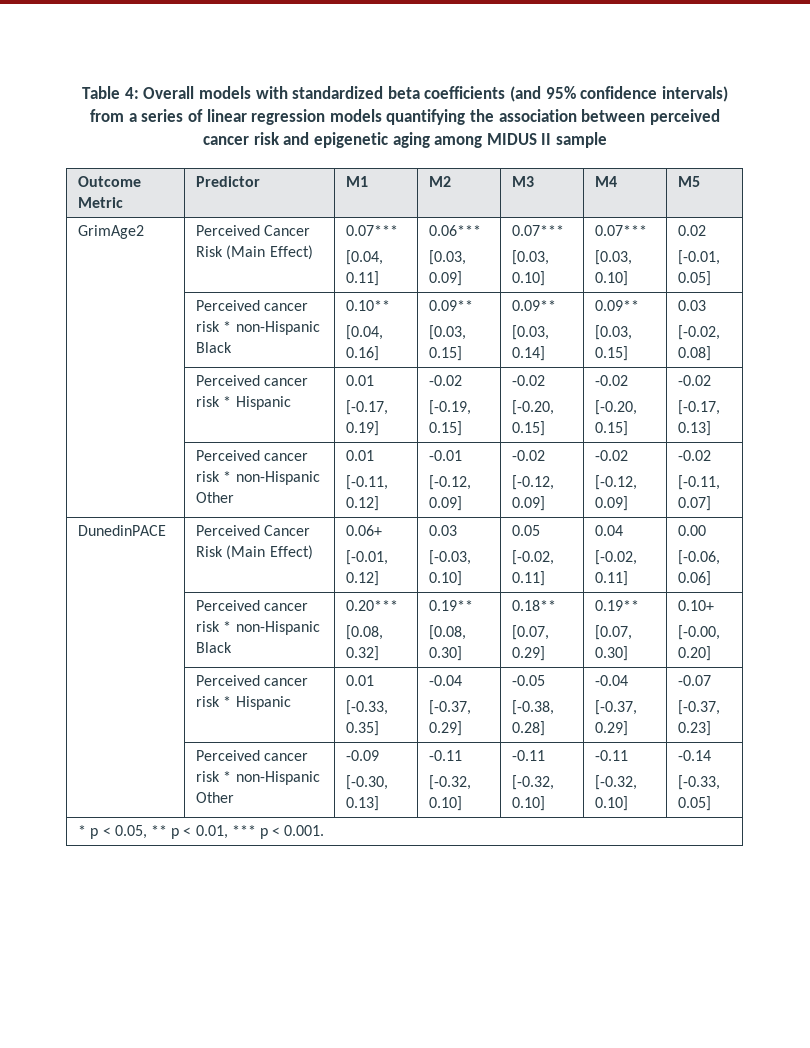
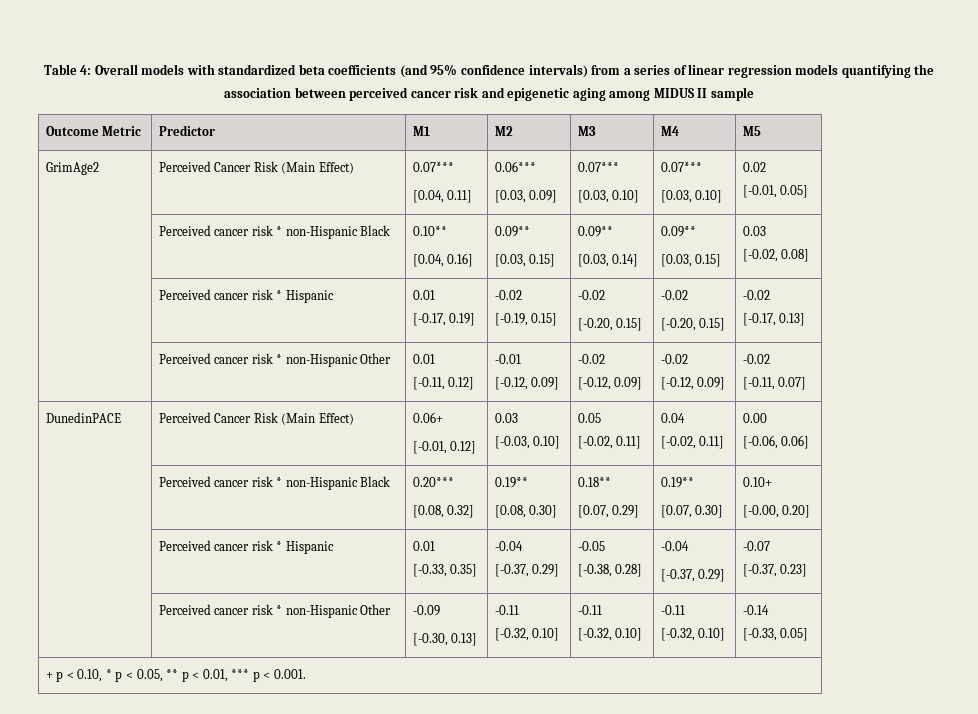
- * p < 0.05, ** p < 0.01, *** p < 0.001.
+ + p < 0.10, * p < 0.05, ** p < 0.01, *** p < 0.001.

